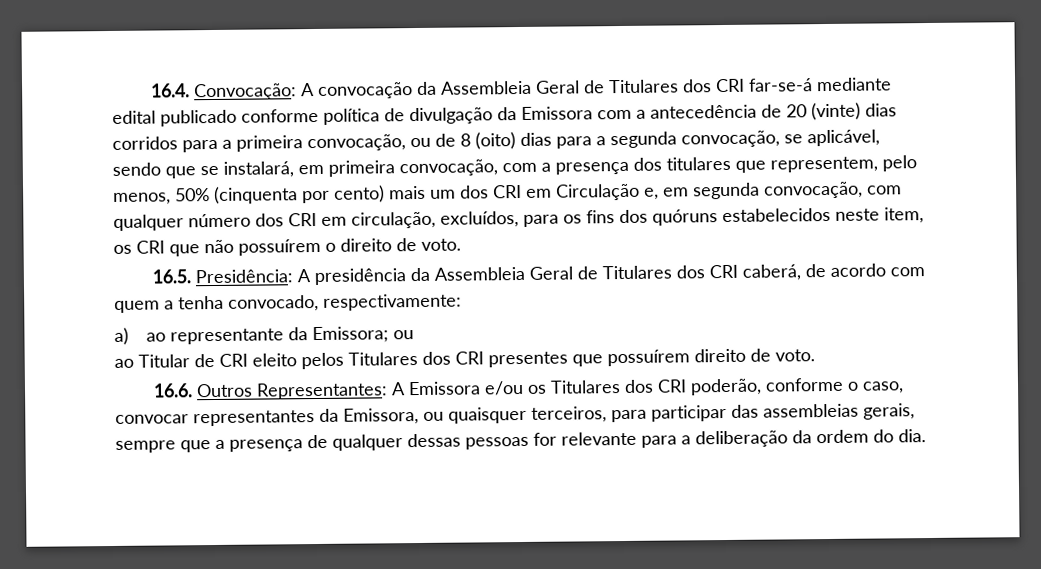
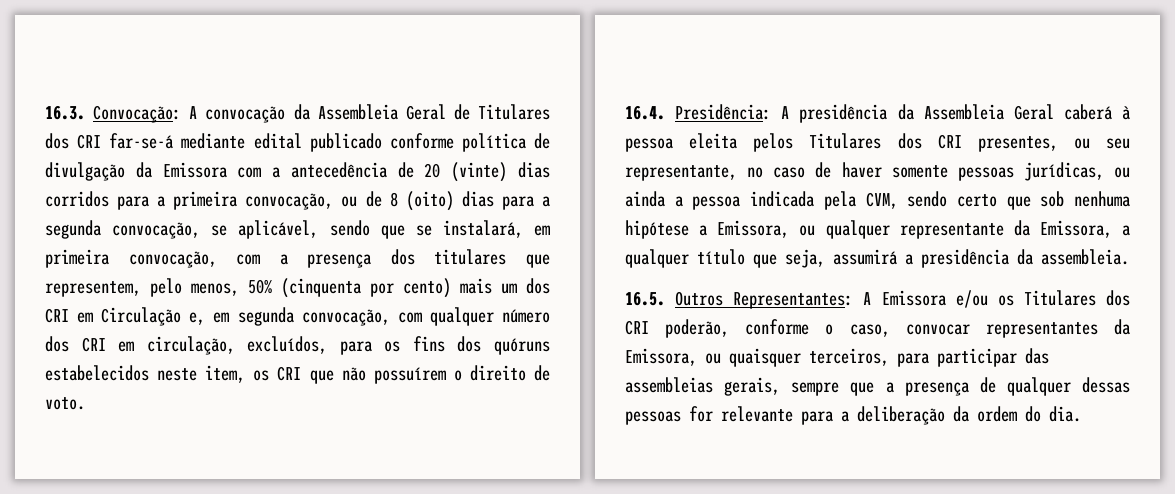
- 16.4. Convocação:
+ 16.3. Convocação:
- 16.5. Presidência: A presidência da Assembleia Geral de Titulares dos CRI caberá, de acordo com quem a tenha convocado, respectivamente:
- a) ao representante da Emissora; ou
- ao Titular de CRI eleito pelos Titulares dos CRI presentes que possuírem direito de voto.
- 16.6. Outros Representantes: A Emissora e/ou os Titulares dos CRI poderão, conforme o caso, convocar representantes da Emissora, ou quaisquer terceiros, para participar das assembleias gerais, sempre que a presença de qualquer dessas pessoas for relevante para a deliberação da ordem do dia.
+ 16.4. Presidência: A presidência da Assembleia Geral caberá à pessoa eleita pelos Titulares dos CRI presentes, ou seu representante, no caso de haver somente pessoas jurídicas, ou ainda a pessoa indicada pela CVM, sendo certo que sob nenhuma hipótese a Emissora, ou qualquer representante da Emissora, a qualquer título que seja, assumirá a presidência da assembleia.
+ 16.5. Outros Representantes: A Emissora e/ou os Titulares dos CRI poderão, conforme o caso, convocar representantes da Emissora, ou quaisquer terceiros, para participar das assembleias gerais, sempre que a presença de qualquer dessas pessoas for relevante para a deliberação da ordem do dia.

